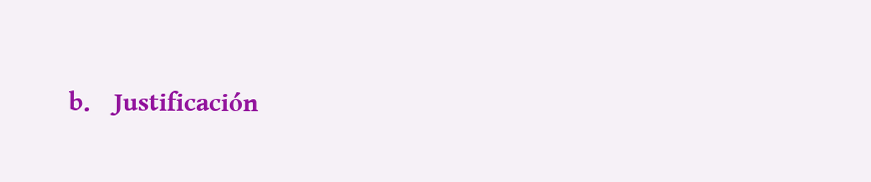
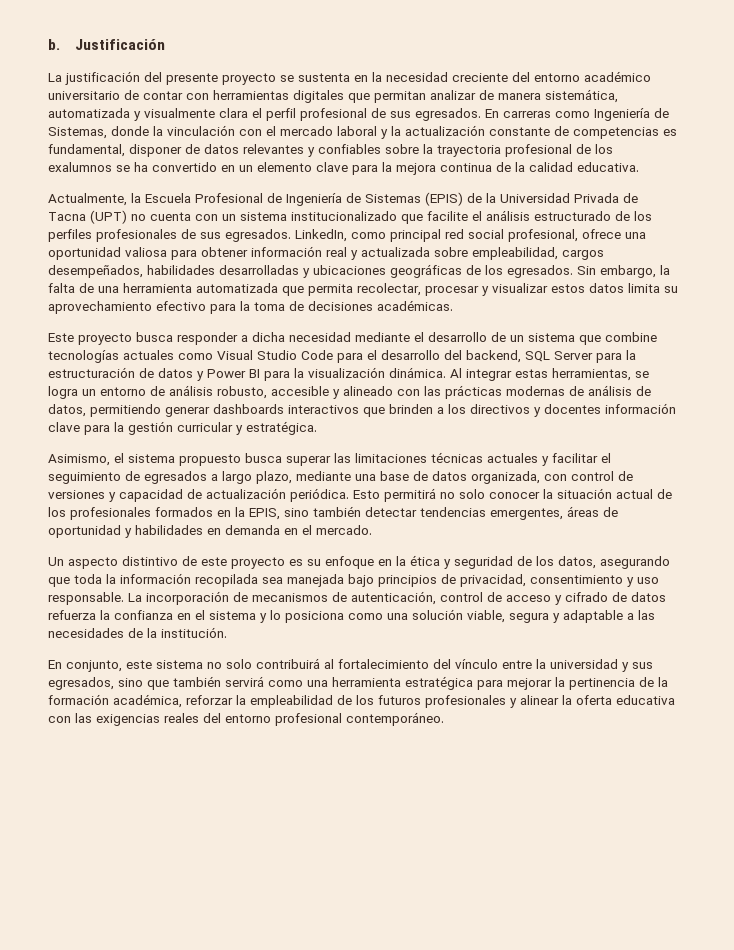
+ La justificación del presente proyecto se sustenta en la necesidad creciente del entorno académico universitario de contar con herramientas digitales que permitan analizar de manera sistemática, automatizada y visualmente clara el perfil profesional de sus egresados. En carreras como Ingeniería de Sistemas, donde la vinculación con el mercado laboral y la actualización constante de competencias es fundamental, disponer de datos relevantes y confiables sobre la trayectoria profesional de los exalumnos se ha convertido en un elemento clave para la mejora continua de la calidad educativa.
+ Actualmente, la Escuela Profesional de Ingeniería de Sistemas (EPIS) de la Universidad Privada de Tacna (UPT) no cuenta con un sistema institucionalizado que facilite el análisis estructurado de los perfiles profesionales de sus egresados. LinkedIn, como principal red social profesional, ofrece una oportunidad valiosa para obtener información real y actualizada sobre empleabilidad, cargos desempeñados, habilidades desarrolladas y ubicaciones geográficas de los egresados. Sin embargo, la falta de una herramienta automatizada que permita recolectar, procesar y visualizar estos datos limita su aprovechamiento efectivo para la toma de decisiones académicas.
+ Este proyecto busca responder a dicha necesidad mediante el desarrollo de un sistema que combine tecnologías actuales como Visual Studio Code para el desarrollo del backend, SQL Server para la estructuración de datos y Power BI para la visualización dinámica. Al integrar estas herramientas, se logra un entorno de análisis robusto, accesible y alineado con las prácticas modernas de análisis de datos, permitiendo generar dashboards interactivos que brinden a los directivos y docentes información clave para la gestión curricular y estratégica.
+ Asimismo, el sistema propuesto busca superar las limitaciones técnicas actuales y facilitar el seguimiento de egresados a largo plazo, mediante una base de datos organizada, con control de versiones y capacidad de actualización periódica. Esto permitirá no solo conocer la situación actual de los profesionales formados en la EPIS, sino también detectar tendencias emergentes, áreas de oportunidad y habilidades en demanda en el mercado.
+ Un aspecto distintivo de este proyecto es su enfoque en la ética y seguridad de los datos, asegurando que toda la información recopilada sea manejada bajo principios de privacidad, consentimiento y uso responsable. La incorporación de mecanismos de autenticación, control de acceso y cifrado de datos refuerza la confianza en el sistema y lo posiciona como una solución viable, segura y adaptable a las necesidades de la institución.
+ En conjunto, este sistema no solo contribuirá al fortalecimiento del vínculo entre la universidad y sus egresados, sino que también servirá como una herramienta estratégica para mejorar la pertinencia de la formación académica, reforzar la empleabilidad de los futuros profesionales y alinear la oferta educativa con las exigencias reales del entorno profesional contemporáneo.

